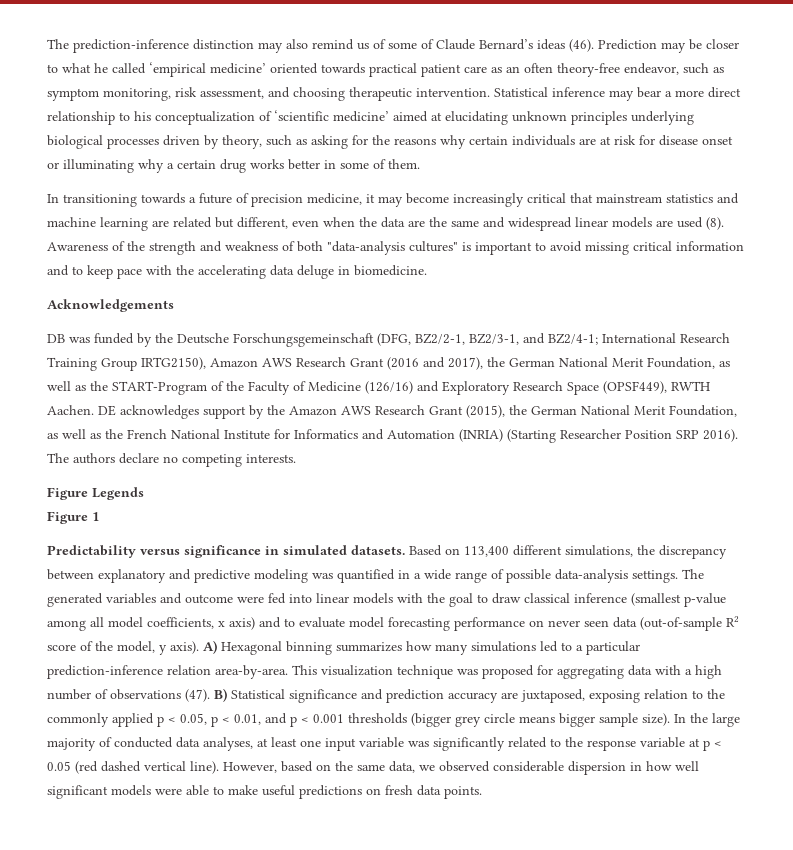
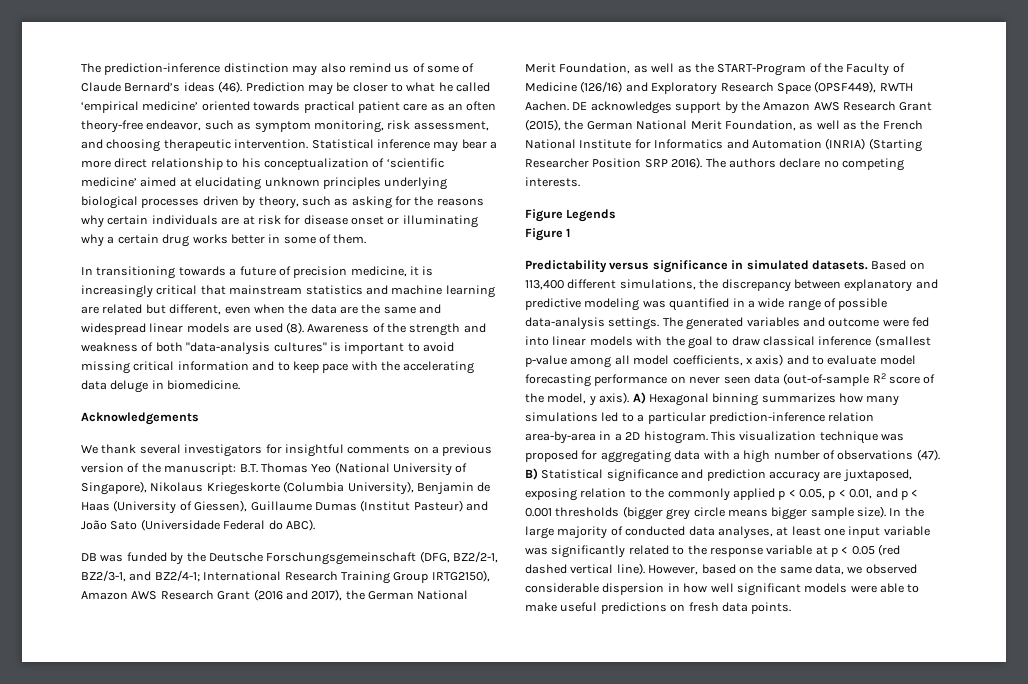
- In transitioning towards a future of precision medicine, it may become increasingly critical that mainstream statistics and machine learning are related but different, even when the data are the same and widespread linear models are used (8).
+ In transitioning towards a future of precision medicine, it is increasingly critical that mainstream statistics and machine learning are related but different, even when the data are the same and widespread linear models are used (8).
+ We thank several investigators for insightful comments on a previous version of the manuscript: B.T. Thomas Yeo (National University of Singapore), Nikolaus Kriegeskorte (Columbia University), Benjamin de Haas (University of Giessen), Guillaume Dumas (Institut Pasteur) and João Sato (Universidade Federal do ABC).
- A) Hexagonal binning summarizes how many simulations led to a particular prediction-inference relation area-by-area.
+ A) Hexagonal binning summarizes how many simulations led to a particular prediction-inference relation area-by-area in a 2D histogram.

